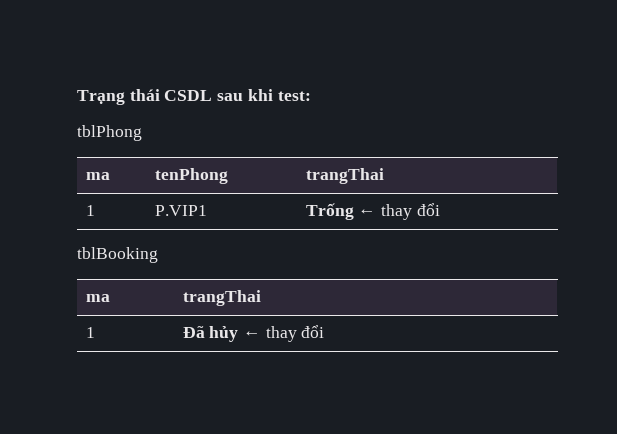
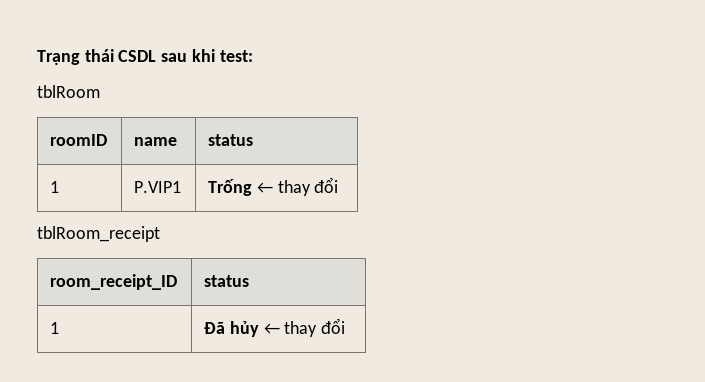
- tblPhong
- ma | tenPhong | trangThai
+ tblRoom
+ roomID | name | status
- tblBooking
- ma | trangThai
+ tblRoom_receipt
+ room_receipt_ID | status

